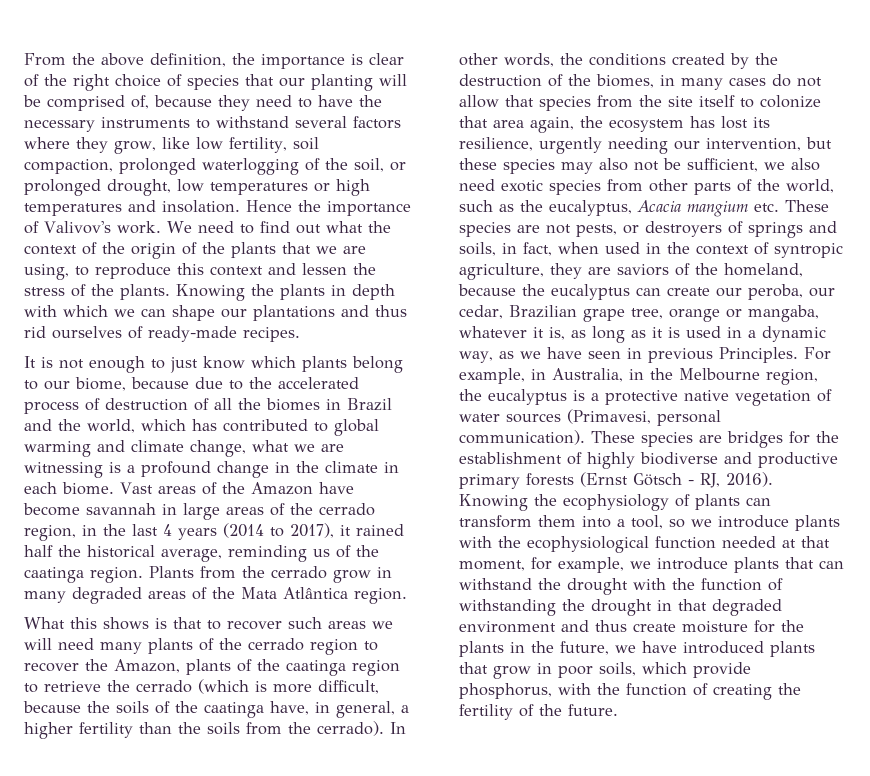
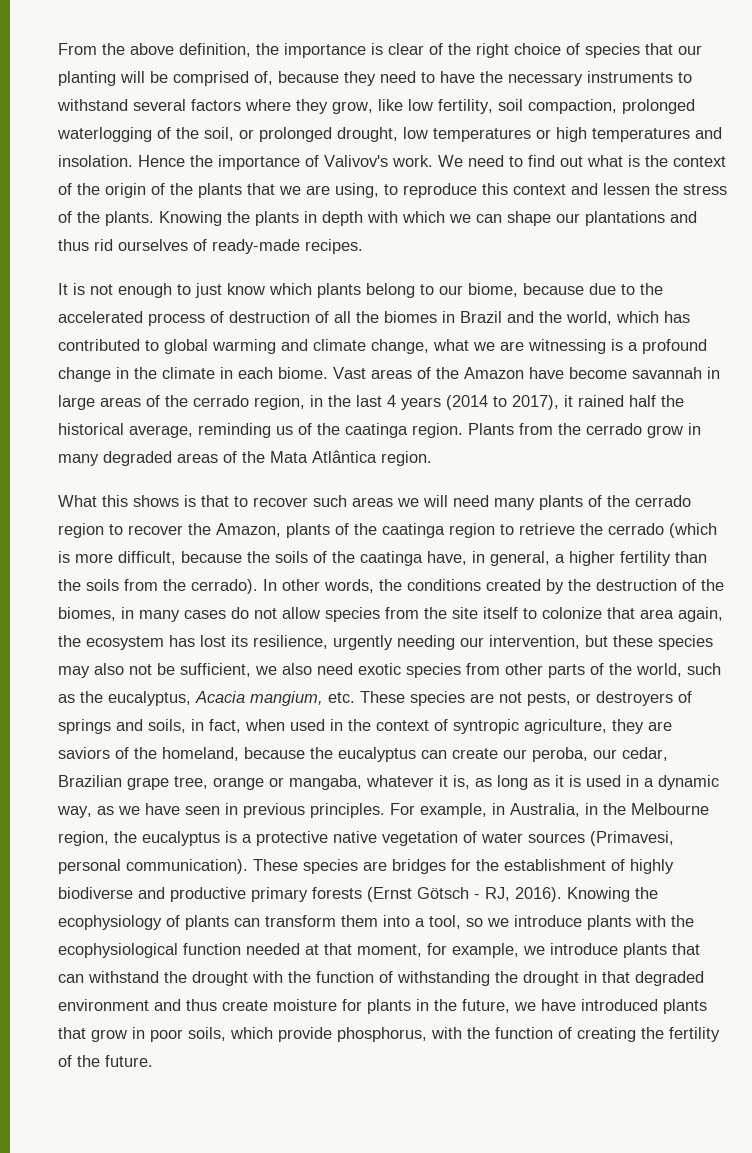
- We need to find out what the context of the origin of the plants that we are using, to reproduce this context and lessen the stress of the plants.
+ We need to find out what is the context of the origin of the plants that we are using, to reproduce this context and lessen the stress of the plants.
- In other words, the conditions created by the destruction of the biomes, in many cases do not allow that species from the site itself to colonize that area again, the ecosystem has lost its resilience, urgently needing our intervention, but these species may also not be sufficient, we also need exotic species from other parts of the world, such as the eucalyptus, Acacia mangium etc. These species are not pests, or destroyers of springs and soils, in fact, when used in the context of syntropic agriculture, they are saviors of the homeland, because the eucalyptus can create our peroba, our cedar, Brazilian grape tree, orange or mangaba, whatever it is, as long as it is used in a dynamic way, as we have seen in previous Principles.
+ In other words, the conditions created by the destruction of the biomes, in many cases do not allow species from the site itself to colonize that area again, the ecosystem has lost its resilience, urgently needing our intervention, but these species may also not be sufficient, we also need exotic species from other parts of the world, such as the eucalyptus, Acacia mangium, etc. These species are not pests, or destroyers of springs and soils, in fact, when used in the context of syntropic agriculture, they are saviors of the homeland, because the eucalyptus can create our peroba, our cedar, Brazilian grape tree, orange or mangaba, whatever it is, as long as it is used in a dynamic way, as we have seen in previous principles.
- Knowing the ecophysiology of plants can transform them into a tool, so we introduce plants with the ecophysiological function needed at that moment, for example, we introduce plants that can withstand the drought with the function of withstanding the drought in that degraded environment and thus create moisture for the plants in the future, we have introduced plants that grow in poor soils, which provide phosphorus, with the function of creating the fertility of the future.
+ Knowing the ecophysiology of plants can transform them into a tool, so we introduce plants with the ecophysiological function needed at that moment, for example, we introduce plants that can withstand the drought with the function of withstanding the drought in that degraded environment and thus create moisture for plants in the future, we have introduced plants that grow in poor soils, which provide phosphorus, with the function of creating the fertility of the future.

